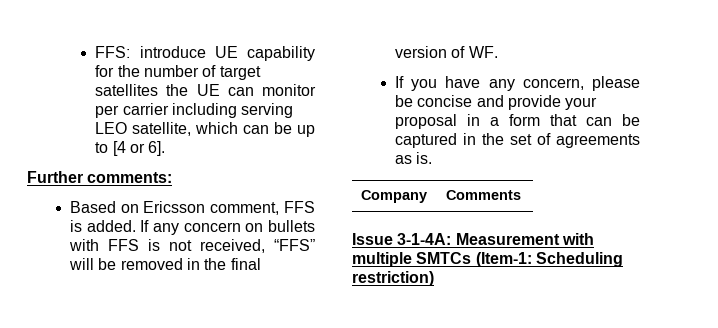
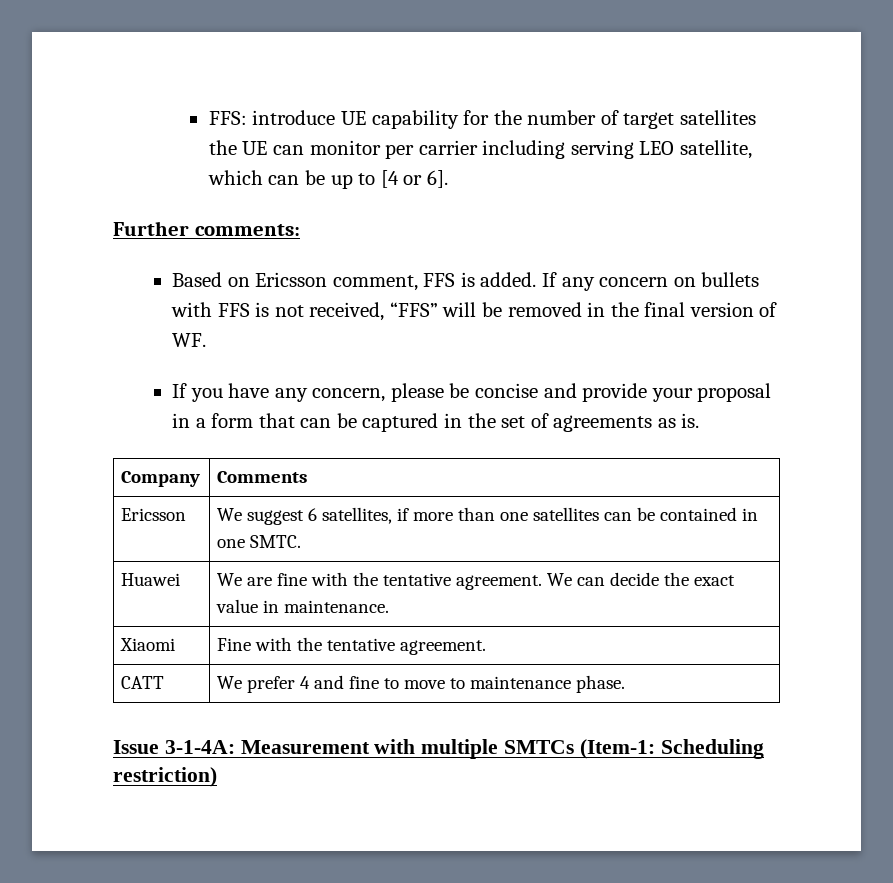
+ Ericsson | We suggest 6 satellites, if more than one satellites can be contained in one SMTC.
+ Huawei | We are fine with the tentative agreement. We can decide the exact value in maintenance.
+ Xiaomi | Fine with the tentative agreement.
+ CATT | We prefer 4 and fine to move to maintenance phase.

